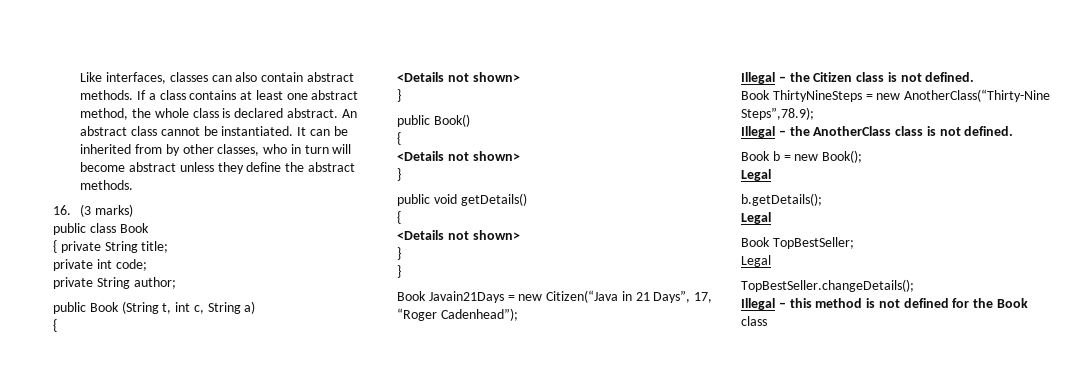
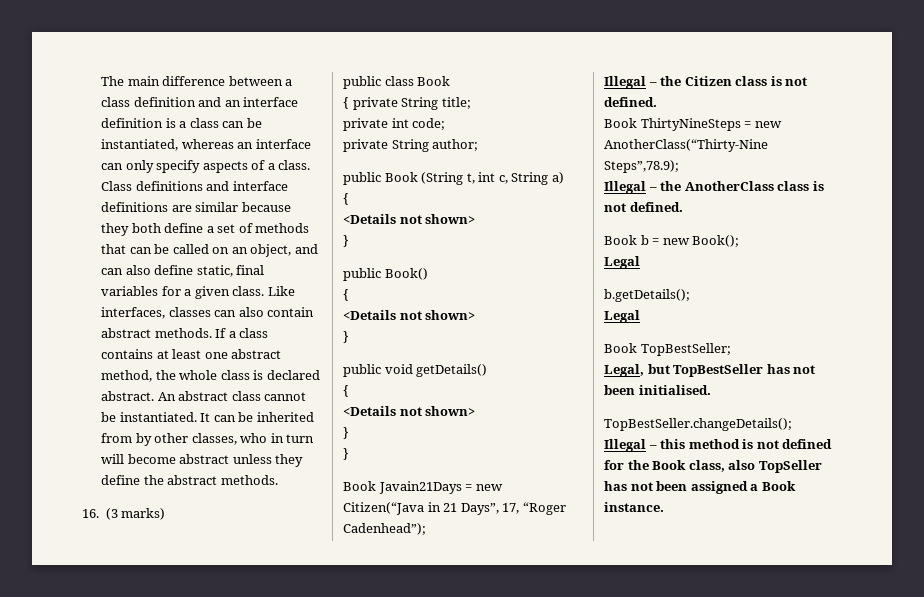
+ The main difference between a class definition and an interface definition is a class can be instantiated, whereas an interface can only specify aspects of a class. Class definitions and interface definitions are similar because they both define a set of methods that can be called on an object, and can also define static, final variables for a given class.
  Book TopBestSeller;
- Legal
+ Legal, but TopBestSeller has not been initialised.
- Illegal – this method is not defined for the Book class
+ Illegal – this method is not defined for the Book class, also TopSeller has not been assigned a Book instance.

